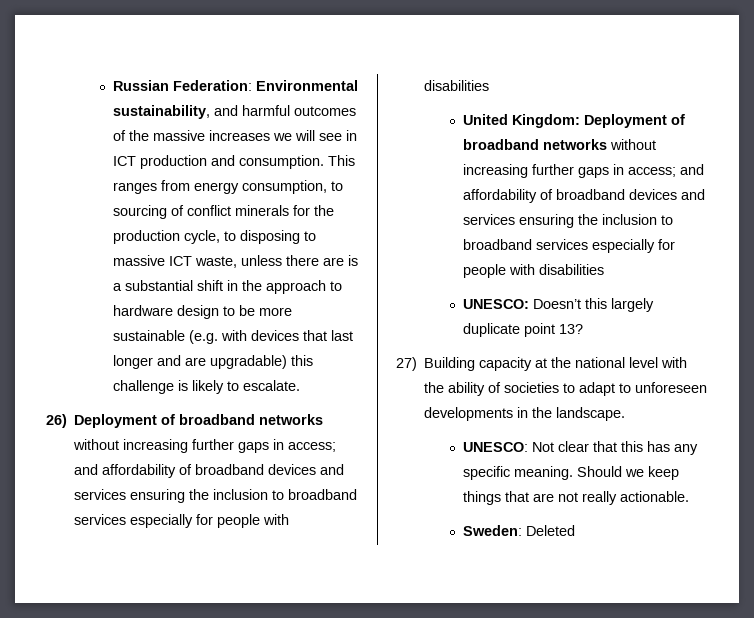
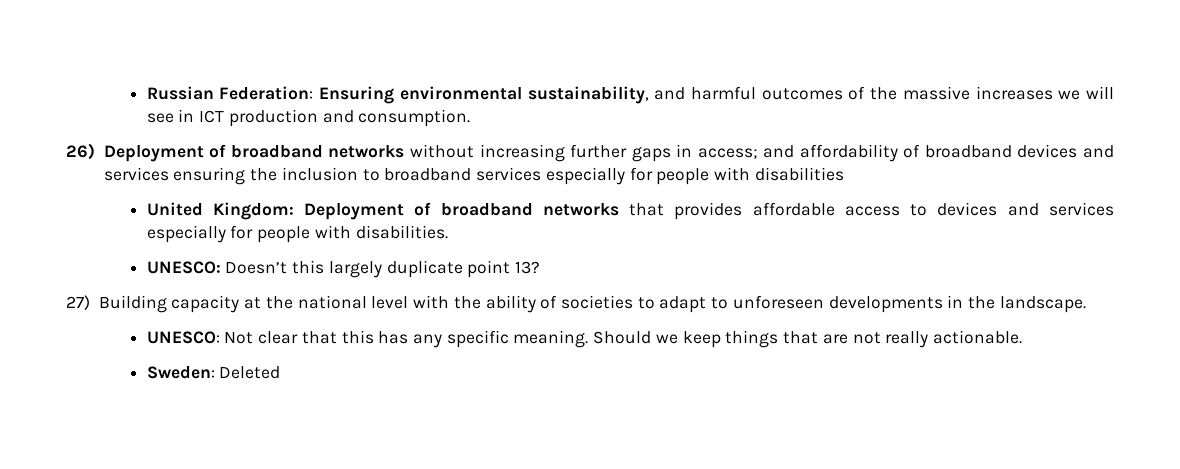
- Russian Federation: Environmental sustainability, and harmful outcomes of the massive increases we will see in ICT production and consumption. This ranges from energy consumption, to sourcing of conflict minerals for the production cycle, to disposing to massive ICT waste, unless there are is a substantial shift in the approach to hardware design to be more sustainable (e.g. with devices that last longer and are upgradable) this challenge is likely to escalate.
+ Russian Federation: Ensuring environmental sustainability, and harmful outcomes of the massive increases we will see in ICT production and consumption.
- United Kingdom: Deployment of broadband networks without increasing further gaps in access; and affordability of broadband devices and services ensuring the inclusion to broadband services especially for people with disabilities
+ United Kingdom: Deployment of broadband networks that provides affordable access to devices and services especially for people with disabilities.

